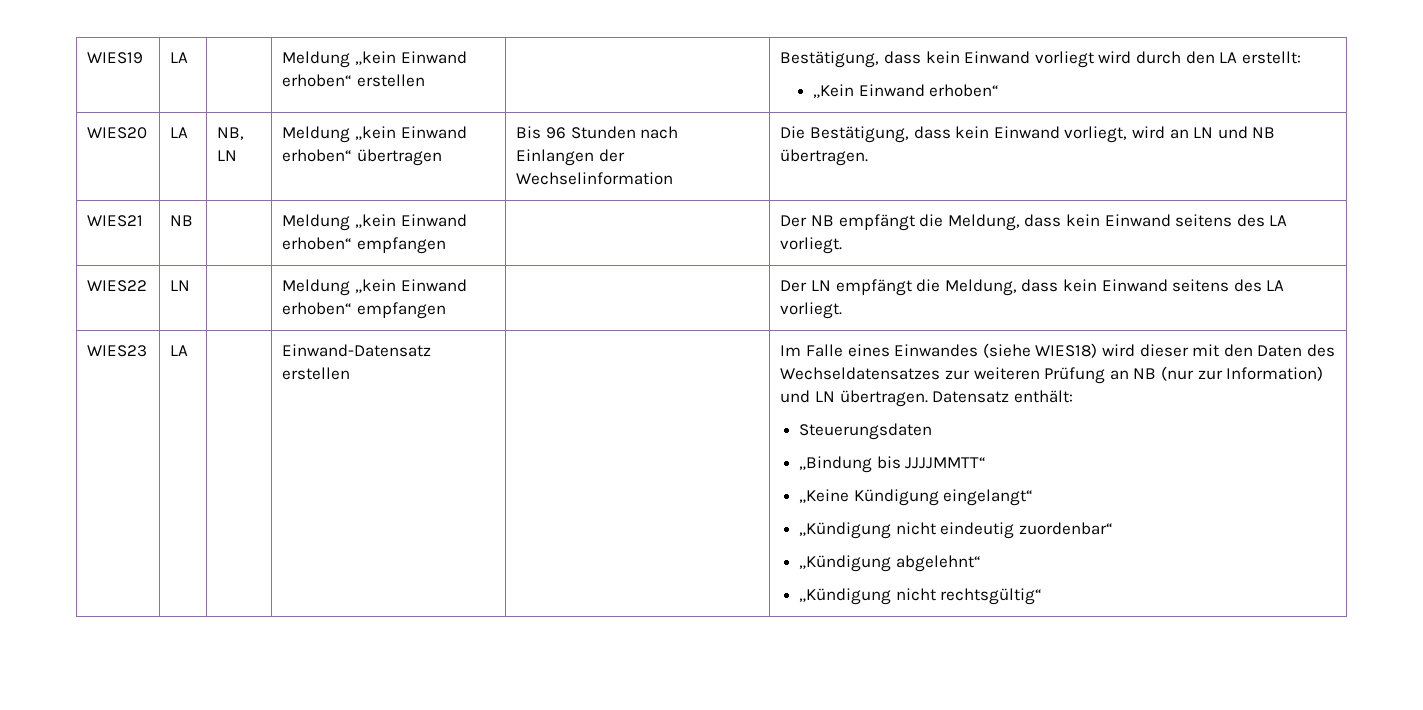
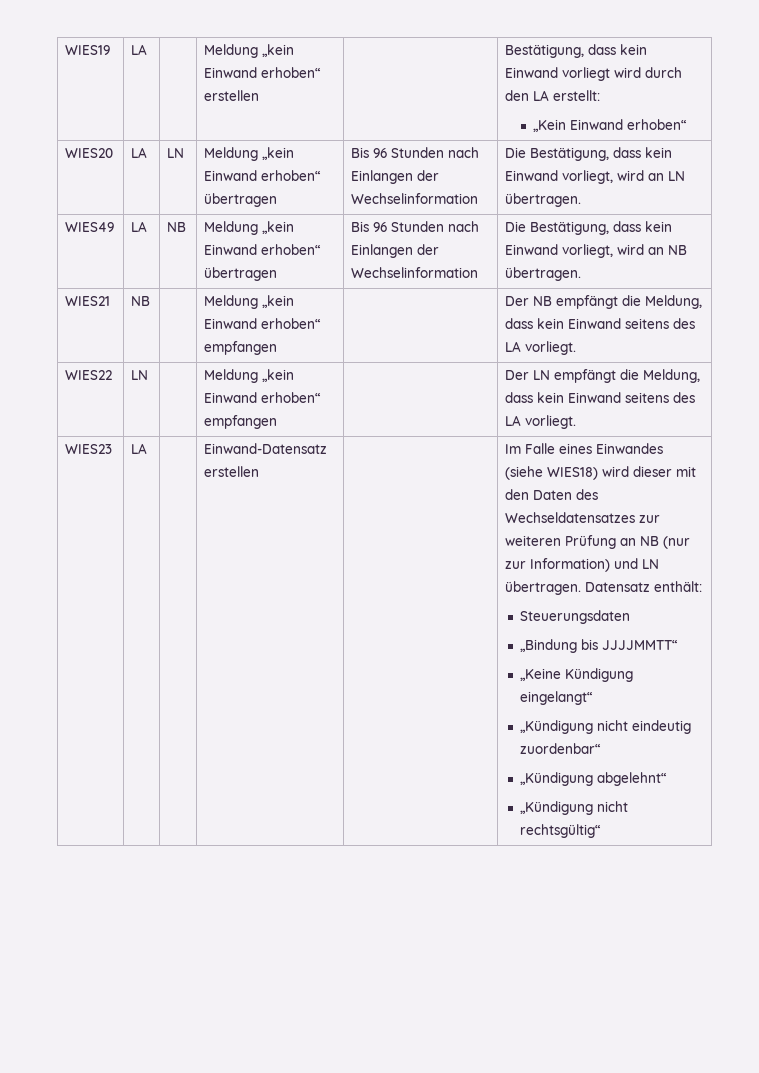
- WIES20 | LA | NB, LN | Meldung „kein Einwand erhoben“ übertragen | Bis 96 Stunden nach Einlangen der Wechselinformation | Die Bestätigung, dass kein Einwand vorliegt, wird an LN und NB übertragen.
+ WIES20 | LA | LN | Meldung „kein Einwand erhoben“ übertragen | Bis 96 Stunden nach Einlangen der Wechselinformation | Die Bestätigung, dass kein Einwand vorliegt, wird an LN übertragen.
+ WIES49 | LA | NB | Meldung „kein Einwand erhoben“ übertragen | Bis 96 Stunden nach Einlangen der Wechselinformation | Die Bestätigung, dass kein Einwand vorliegt, wird an NB übertragen.

